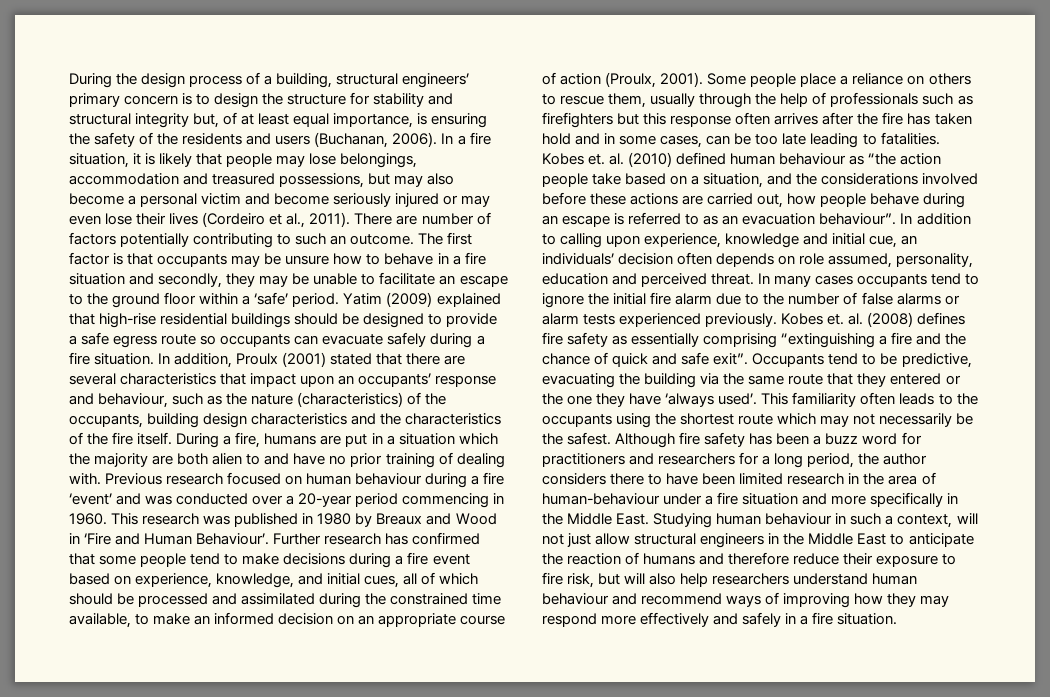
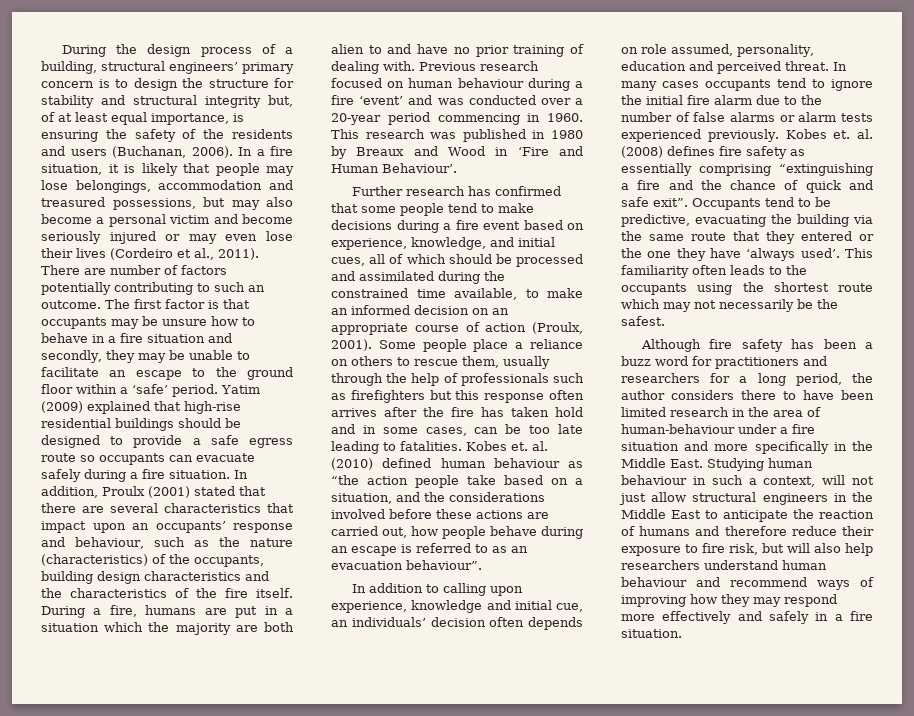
- This research was published in 1980 by Breaux and Wood in ‘Fire and Human Behaviour’. Further research has confirmed that some people tend to make decisions during a fire event based on experience, knowledge, and initial cues, all of which should be processed and assimilated during the constrained time available, to make an informed decision on an appropriate course of action (Proulx, 2001).
+ This research was published in 1980 by Breaux and Wood in ‘Fire and Human Behaviour’.
+ Further research has confirmed that some people tend to make decisions during a fire event based on experience, knowledge, and initial cues, all of which should be processed and assimilated during the constrained time available, to make an informed decision on an appropriate course of action (Proulx, 2001).
- Kobes et. al. (2010) defined human behaviour as “the action people take based on a situation, and the considerations involved before these actions are carried out, how people behave during an escape is referred to as an evacuation behaviour”. In addition to calling upon experience, knowledge and initial cue, an individuals’ decision often depends on role assumed, personality, education and perceived threat.
+ Kobes et. al. (2010) defined human behaviour as “the action people take based on a situation, and the considerations involved before these actions are carried out, how people behave during an escape is referred to as an evacuation behaviour”.
+ In addition to calling upon experience, knowledge and initial cue, an individuals’ decision often depends on role assumed, personality, education and perceived threat.
- This familiarity often leads to the occupants using the shortest route which may not necessarily be the safest. Although fire safety has been a buzz word for practitioners and researchers for a long period, the author considers there to have been limited research in the area of human-behaviour under a fire situation and more specifically in the Middle East.
+ This familiarity often leads to the occupants using the shortest route which may not necessarily be the safest.
+ Although fire safety has been a buzz word for practitioners and researchers for a long period, the author considers there to have been limited research in the area of human-behaviour under a fire situation and more specifically in the Middle East.

